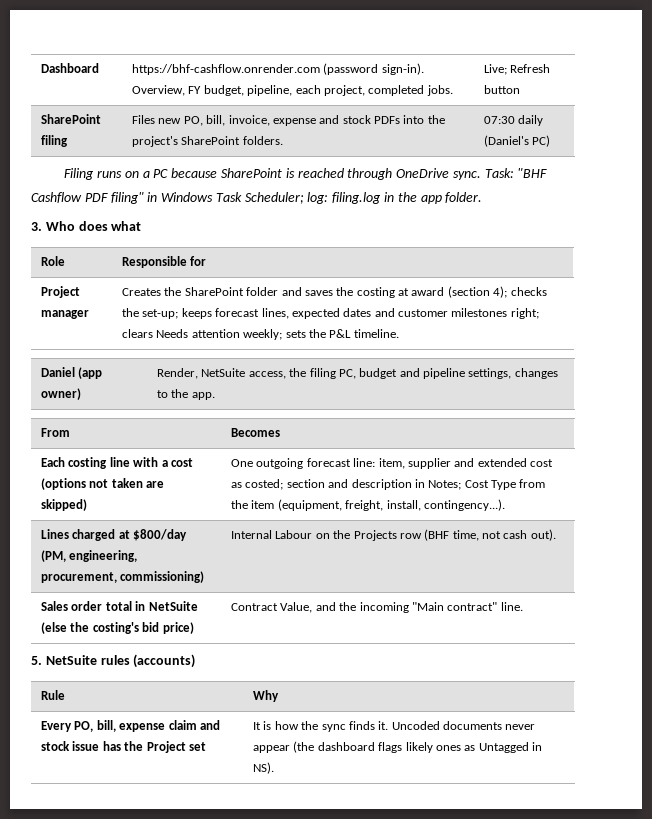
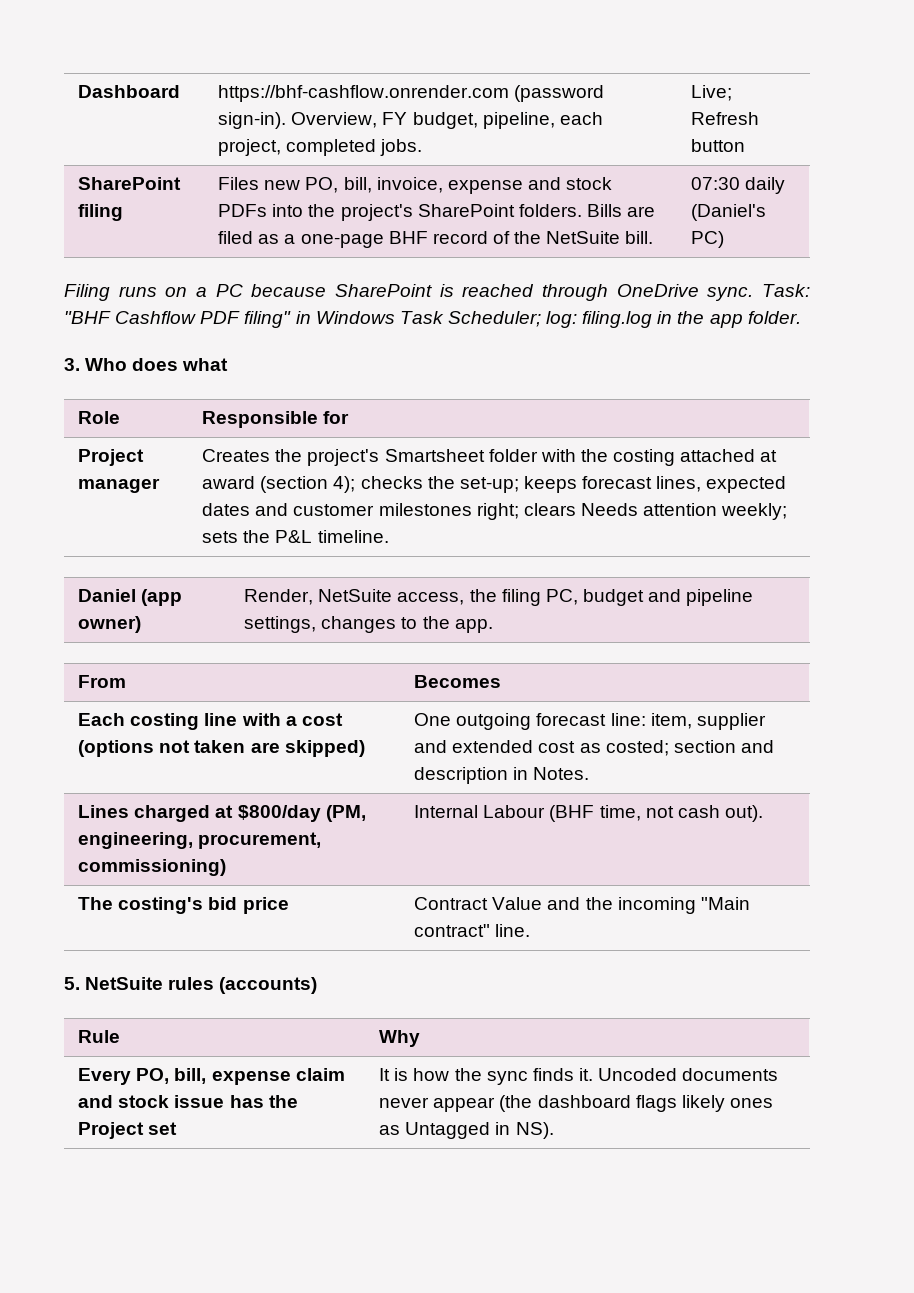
- SharePoint filing | Files new PO, bill, invoice, expense and stock PDFs into the project's SharePoint folders. | 07:30 daily (Daniel's PC)
+ SharePoint filing | Files new PO, bill, invoice, expense and stock PDFs into the project's SharePoint folders. Bills are filed as a one-page BHF record of the NetSuite bill. | 07:30 daily (Daniel's PC)
- Project manager | Creates the SharePoint folder and saves the costing at award (section 4); checks the set-up; keeps forecast lines, expected dates and customer milestones right; clears Needs attention weekly; sets the P&L timeline.
+ Project manager | Creates the project's Smartsheet folder with the costing attached at award (section 4); checks the set-up; keeps forecast lines, expected dates and customer milestones right; clears Needs attention weekly; sets the P&L timeline.
- Each costing line with a cost (options not taken are skipped) | One outgoing forecast line: item, supplier and extended cost as costed; section and description in Notes; Cost Type from the item (equipment, freight, install, contingency...).
+ Each costing line with a cost (options not taken are skipped) | One outgoing forecast line: item, supplier and extended cost as costed; section and description in Notes.
- Lines charged at $800/day (PM, engineering, procurement, commissioning) | Internal Labour on the Projects row (BHF time, not cash out).
+ Lines charged at $800/day (PM, engineering, procurement, commissioning) | Internal Labour (BHF time, not cash out).
- Sales order total in NetSuite (else the costing's bid price) | Contract Value, and the incoming "Main contract" line.
+ The costing's bid price | Contract Value and the incoming "Main contract" line.

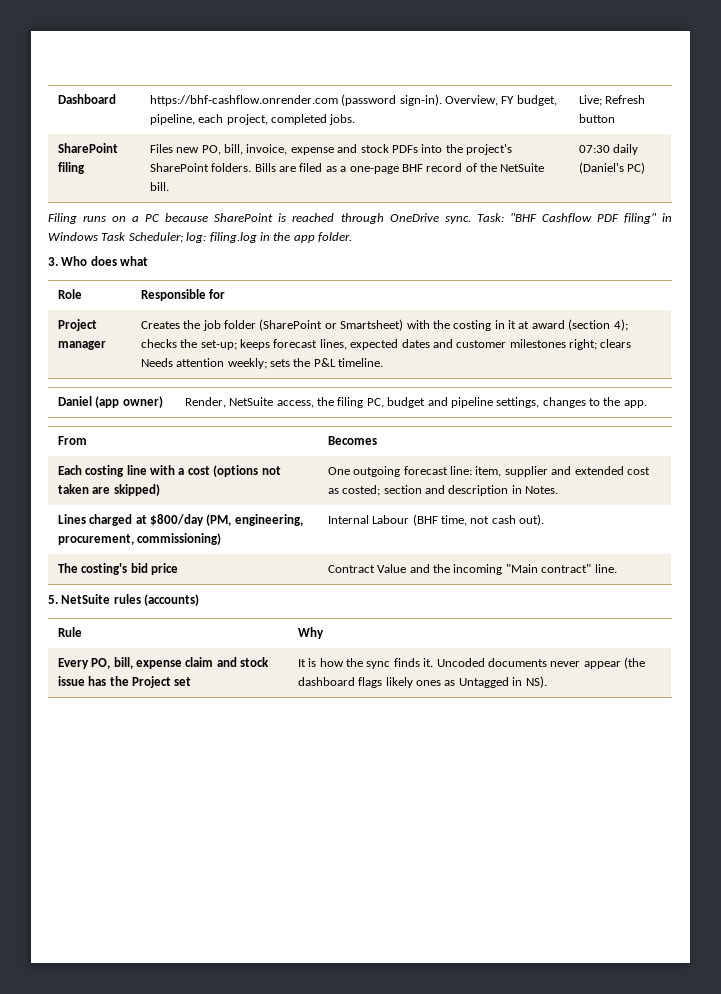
- Project manager | Creates the project's Smartsheet folder with the costing attached at award (section 4); checks the set-up; keeps forecast lines, expected dates and customer milestones right; clears Needs attention weekly; sets the P&L timeline.
+ Project manager | Creates the job folder (SharePoint or Smartsheet) with the costing in it at award (section 4); checks the set-up; keeps forecast lines, expected dates and customer milestones right; clears Needs attention weekly; sets the P&L timeline.

